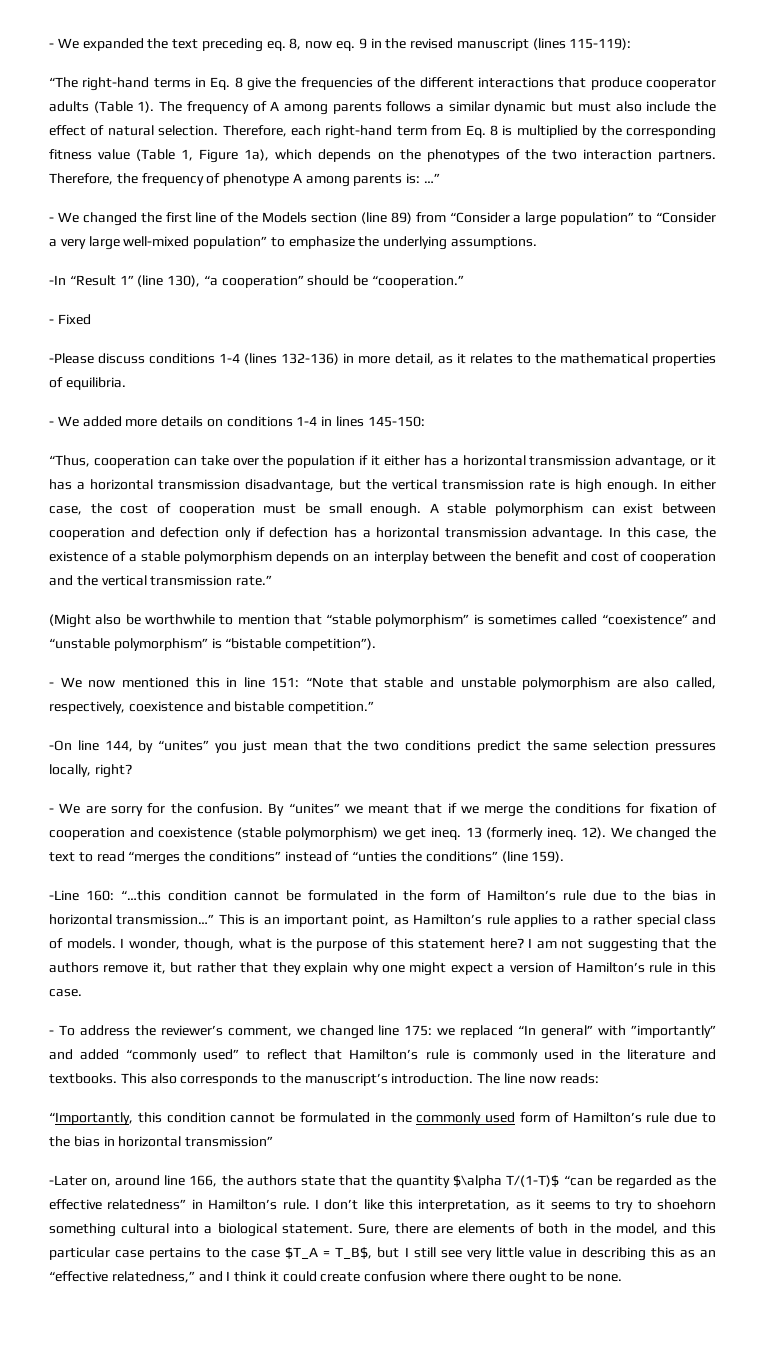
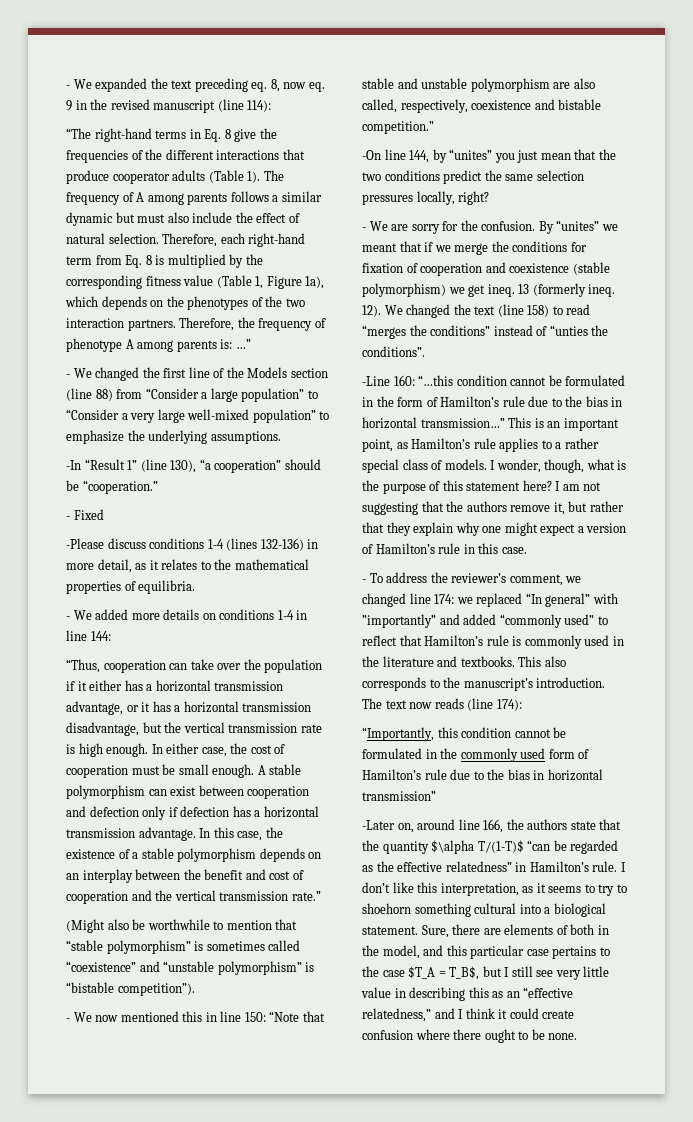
- 9 in the revised manuscript (lines 115-119):
+ 9 in the revised manuscript (line 114):
- - We changed the first line of the Models section (line 89) from “Consider a large population” to “Consider a very large well-mixed population” to emphasize the underlying assumptions.
+ - We changed the first line of the Models section (line 88) from “Consider a large population” to “Consider a very large well-mixed population” to emphasize the underlying assumptions.
- - We added more details on conditions 1-4 in lines 145-150:
+ - We added more details on conditions 1-4 in line 144:
- - We now mentioned this in line 151: “Note that stable and unstable polymorphism are also called, respectively, coexistence and bistable competition.”
+ - We now mentioned this in line 150: “Note that stable and unstable polymorphism are also called, respectively, coexistence and bistable competition.”
- We changed the text to read “merges the conditions” instead of “unties the conditions” (line 159).
+ We changed the text (line 158) to read “merges the conditions” instead of “unties the conditions”.
- - To address the reviewer’s comment, we changed line 175: we replaced “In general” with ”importantly” and added “commonly used” to reflect that Hamilton’s rule is commonly used in the literature and textbooks.
+ - To address the reviewer’s comment, we changed line 174: we replaced “In general” with ”importantly” and added “commonly used” to reflect that Hamilton’s rule is commonly used in the literature and textbooks.
- The line now reads:
+ The text now reads (line 174):

